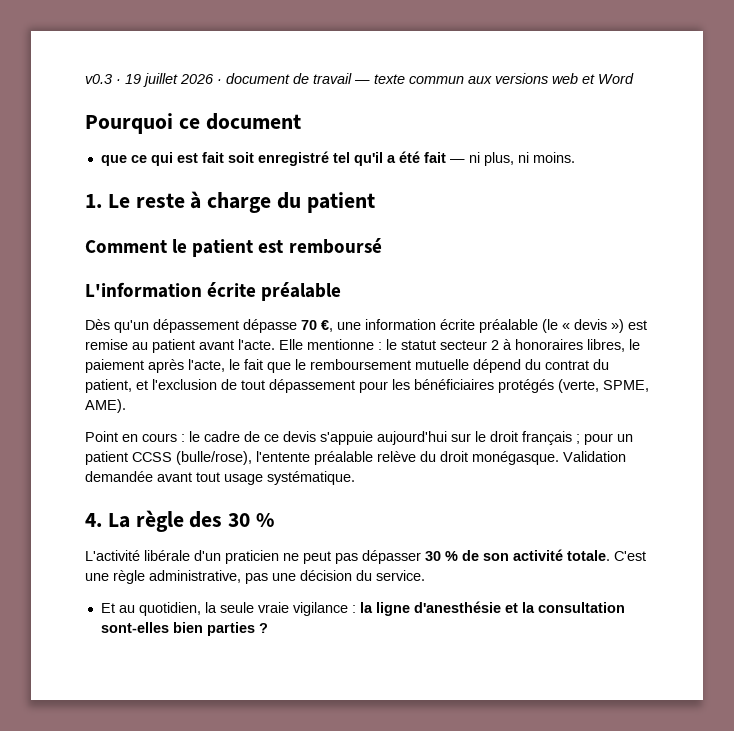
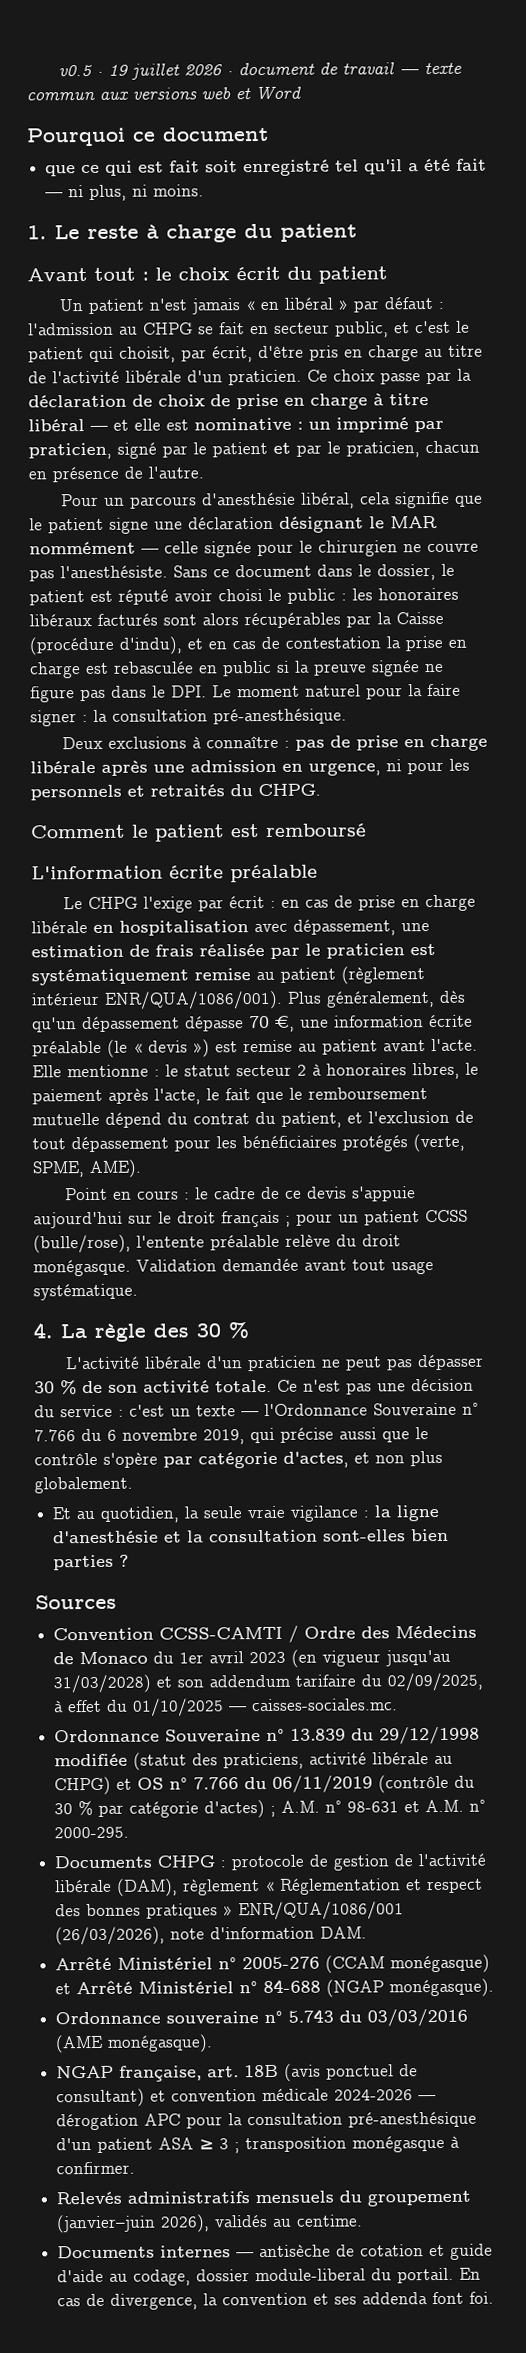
- v0.3 · 19 juillet 2026 · document de travail — texte commun aux versions web et Word
+ v0.5 · 19 juillet 2026 · document de travail — texte commun aux versions web et Word
+ Avant tout : le choix écrit du patient
+ Un patient n'est jamais « en libéral » par défaut : l'admission au CHPG se fait en secteur public, et c'est le patient qui choisit, par écrit, d'être pris en charge au titre de l'activité libérale d'un praticien. Ce choix passe par la déclaration de choix de prise en charge à titre libéral — et elle est nominative : un imprimé par praticien, signé par le patient et par le praticien, chacun en présence de l'autre.
+ Pour un parcours d'anesthésie libéral, cela signifie que le patient signe une déclaration désignant le MAR nommément — celle signée pour le chirurgien ne couvre pas l'anesthésiste. Sans ce document dans le dossier, le patient est réputé avoir choisi le public : les honoraires libéraux facturés sont alors récupérables par la Caisse (procédure d'indu), et en cas de contestation la prise en charge est rebasculée en public si la preuve signée ne figure pas dans le DPI. Le moment naturel pour la faire signer : la consultation pré-anesthésique.
+ Deux exclusions à connaître : pas de prise en charge libérale après une admission en urgence, ni pour les personnels et retraités du CHPG.
- Dès qu'un dépassement dépasse 70 €, une information écrite préalable (le « devis ») est remise au patient avant l'acte.
+ Le CHPG l'exige par écrit : en cas de prise en charge libérale en hospitalisation avec dépassement, une estimation de frais réalisée par le praticien est systématiquement remise au patient (règlement intérieur ENR/QUA/1086/001). Plus généralement, dès qu'un dépassement dépasse 70 €, une information écrite préalable (le « devis ») est remise au patient avant l'acte.
- C'est une règle administrative, pas une décision du service.
+ Ce n'est pas une décision du service : c'est un texte — l'Ordonnance Souveraine n° 7.766 du 6 novembre 2019, qui précise aussi que le contrôle s'opère par catégorie d'actes, et non plus globalement.
+ Sources
+ Convention CCSS-CAMTI / Ordre des Médecins de Monaco du 1er avril 2023 (en vigueur jusqu'au 31/03/2028) et son addendum tarifaire du 02/09/2025, à effet du 01/10/2025 — caisses-sociales.mc.
+ Ordonnance Souveraine n° 13.839 du 29/12/1998 modifiée (statut des praticiens, activité libérale au CHPG) et OS n° 7.766 du 06/11/2019 (contrôle du 30 % par catégorie d'actes) ; A.M. n° 98-631 et A.M. n° 2000-295.
+ Documents CHPG : protocole de gestion de l'activité libérale (DAM), règlement « Réglementation et respect des bonnes pratiques » ENR/QUA/1086/001 (26/03/2026), note d'information DAM.
+ Arrêté Ministériel n° 2005-276 (CCAM monégasque) et Arrêté Ministériel n° 84-688 (NGAP monégasque).
+ Ordonnance souveraine n° 5.743 du 03/03/2016 (AME monégasque).
+ NGAP française, art. 18B (avis ponctuel de consultant) et convention médicale 2024-2026 — dérogation APC pour la consultation pré-anesthésique d'un patient ASA ≥ 3 ; transposition monégasque à confirmer.
+ Relevés administratifs mensuels du groupement (janvier–juin 2026), validés au centime.
+ Documents internes — antisèche de cotation et guide d'aide au codage, dossier module-liberal du portail. En cas de divergence, la convention et ses addenda font foi.

